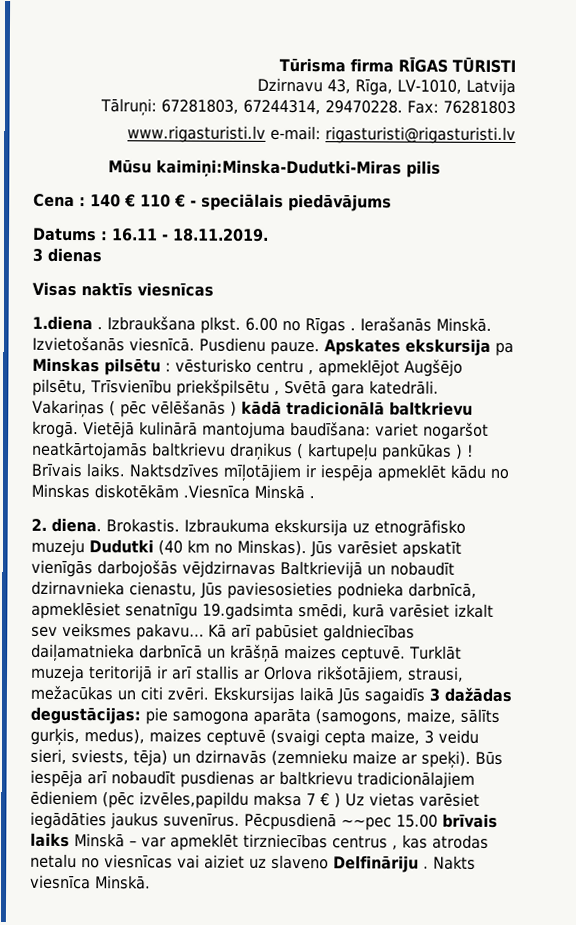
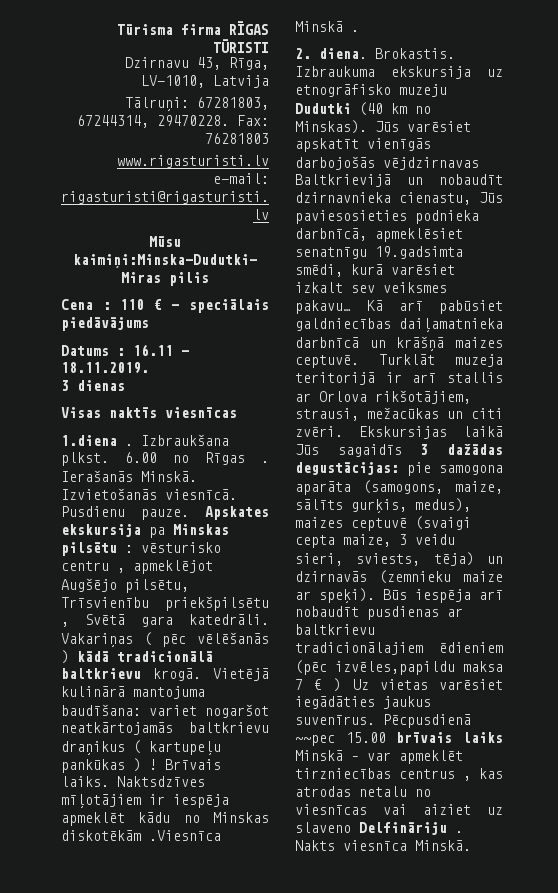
- Cena : 140 € 110 € - speciālais piedāvājums
+ Cena : 110 € - speciālais piedāvājums

